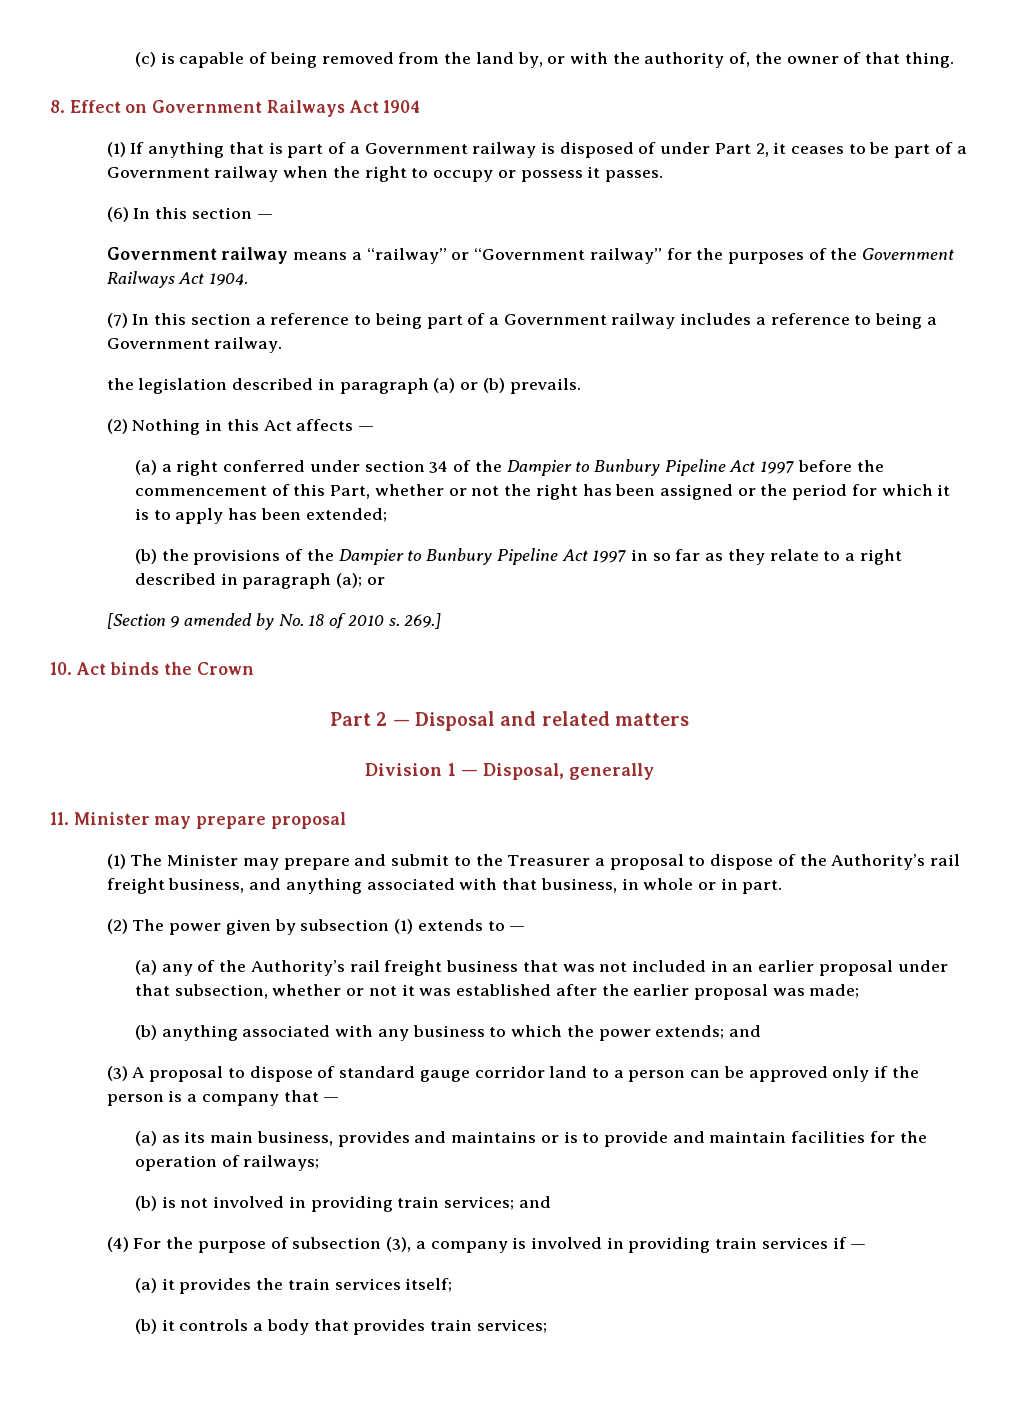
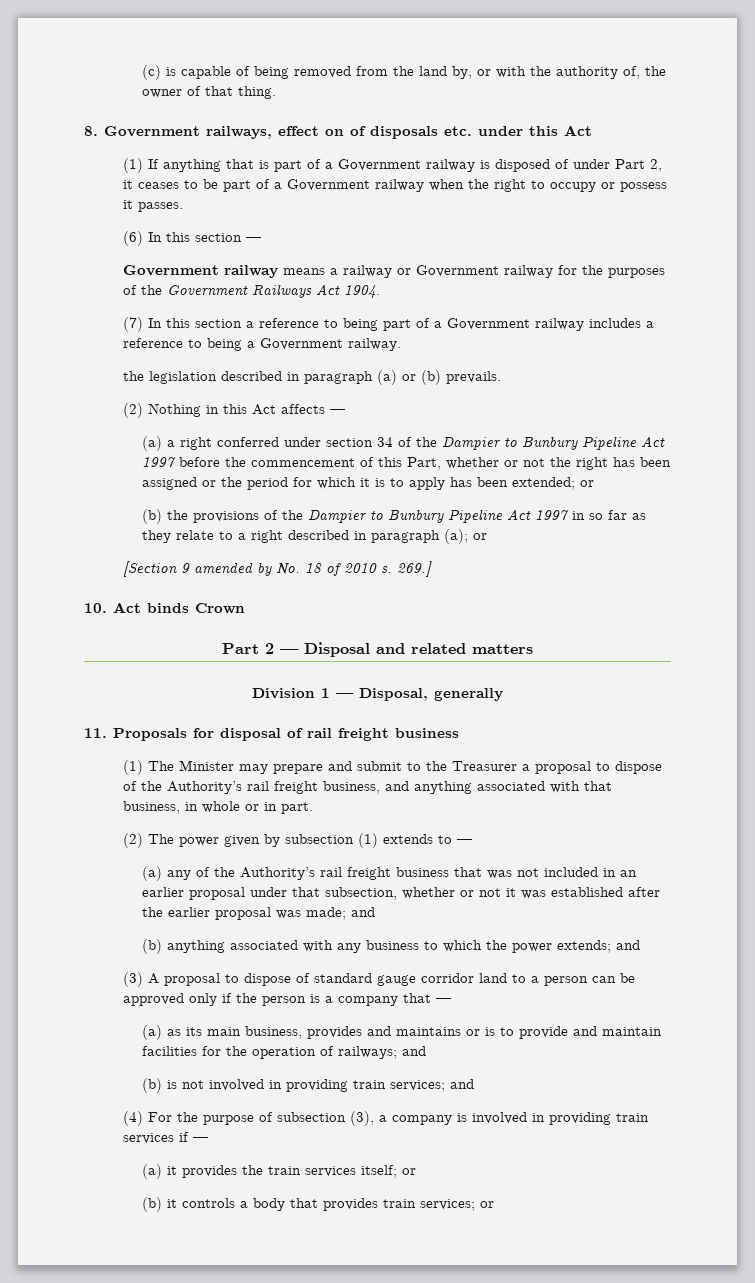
- 8. Effect on Government Railways Act 1904
+ 8. Government railways, effect on of disposals etc. under this Act
- Government railway means a “railway” or “Government railway” for the purposes of the Government Railways Act 1904.
+ Government railway means a railway or Government railway for the purposes of the Government Railways Act 1904.
- (a) a right conferred under section 34 of the Dampier to Bunbury Pipeline Act 1997 before the commencement of this Part, whether or not the right has been assigned or the period for which it is to apply has been extended;
+ (a) a right conferred under section 34 of the Dampier to Bunbury Pipeline Act 1997 before the commencement of this Part, whether or not the right has been assigned or the period for which it is to apply has been extended; or
- 10. Act binds the Crown
+ 10. Act binds Crown
- 11. Minister may prepare proposal
+ 11. Proposals for disposal of rail freight business
- (a) any of the Authority’s rail freight business that was not included in an earlier proposal under that subsection, whether or not it was established after the earlier proposal was made;
+ (a) any of the Authority’s rail freight business that was not included in an earlier proposal under that subsection, whether or not it was established after the earlier proposal was made; and
- (a) as its main business, provides and maintains or is to provide and maintain facilities for the operation of railways;
+ (a) as its main business, provides and maintains or is to provide and maintain facilities for the operation of railways; and
- (a) it provides the train services itself;
+ (a) it provides the train services itself; or
- (b) it controls a body that provides train services;
+ (b) it controls a body that provides train services; or

